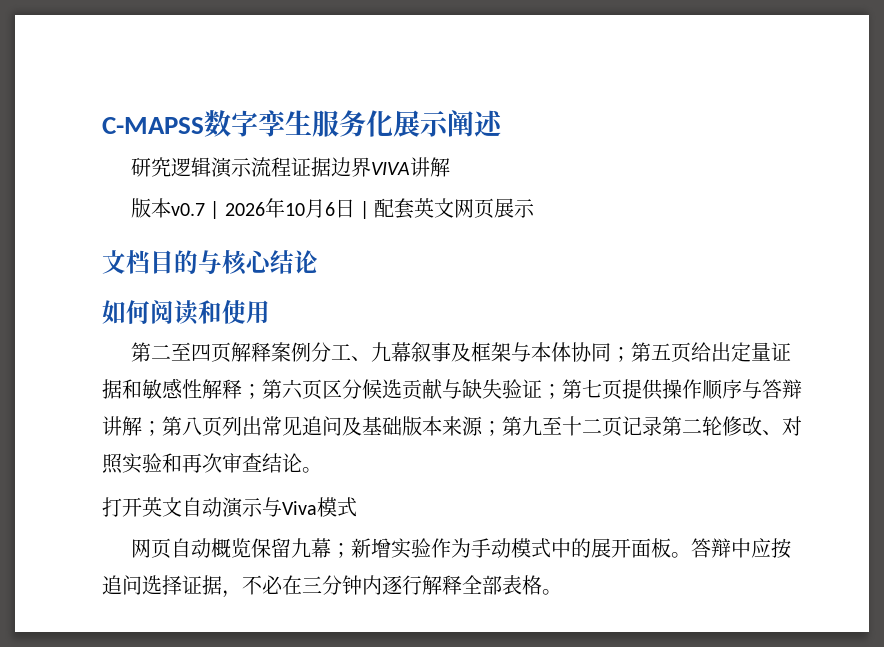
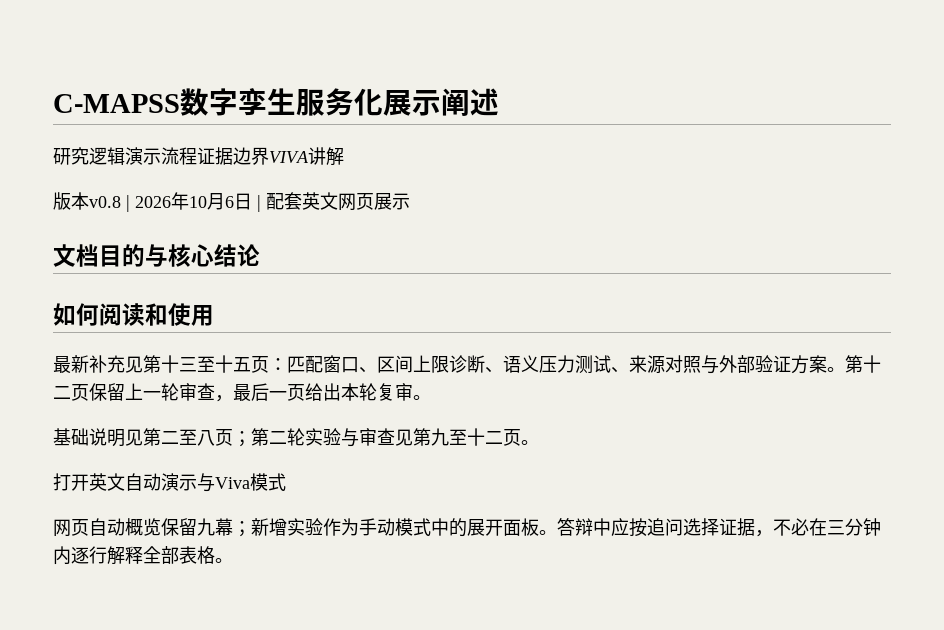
- 版本v0.7 | 2026年10月6日 | 配套英文网页展示
+ 版本v0.8 | 2026年10月6日 | 配套英文网页展示
- 第二至四页解释案例分工、九幕叙事及框架与本体协同；第五页给出定量证据和敏感性解释；第六页区分候选贡献与缺失验证；第七页提供操作顺序与答辩讲解；第八页列出常见追问及基础版本来源；第九至十二页记录第二轮修改、对照实验和再次审查结论。
+ 最新补充见第十三至十五页：匹配窗口、区间上限诊断、语义压力测试、来源对照与外部验证方案。第十二页保留上一轮审查，最后一页给出本轮复审。
+ 基础说明见第二至八页；第二轮实验与审查见第九至十二页。

